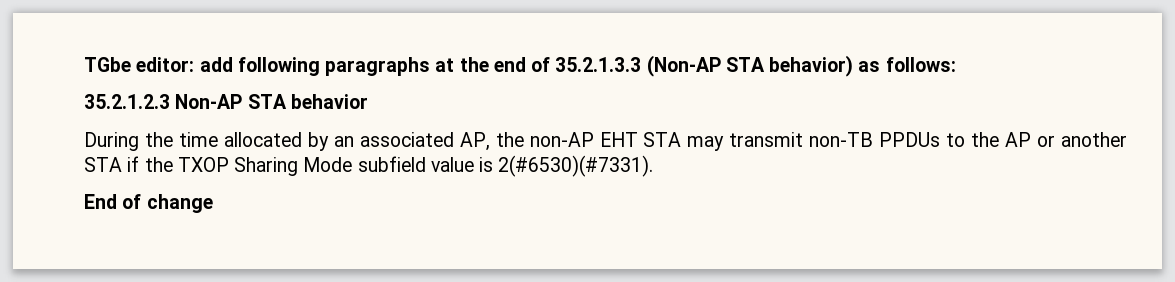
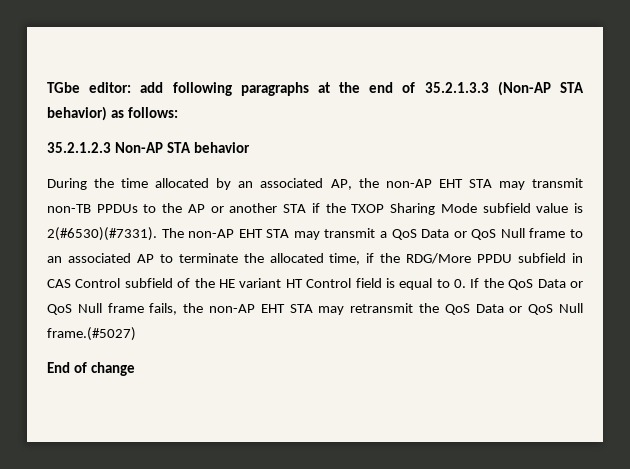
+ The non-AP EHT STA may transmit a QoS Data or QoS Null frame to an associated AP to terminate the allocated time, if the RDG/More PPDU subfield in CAS Control subfield of the HE variant HT Control field is equal to 0. If the QoS Data or QoS Null frame fails, the non-AP EHT STA may retransmit the QoS Data or QoS Null frame.(#5027)

